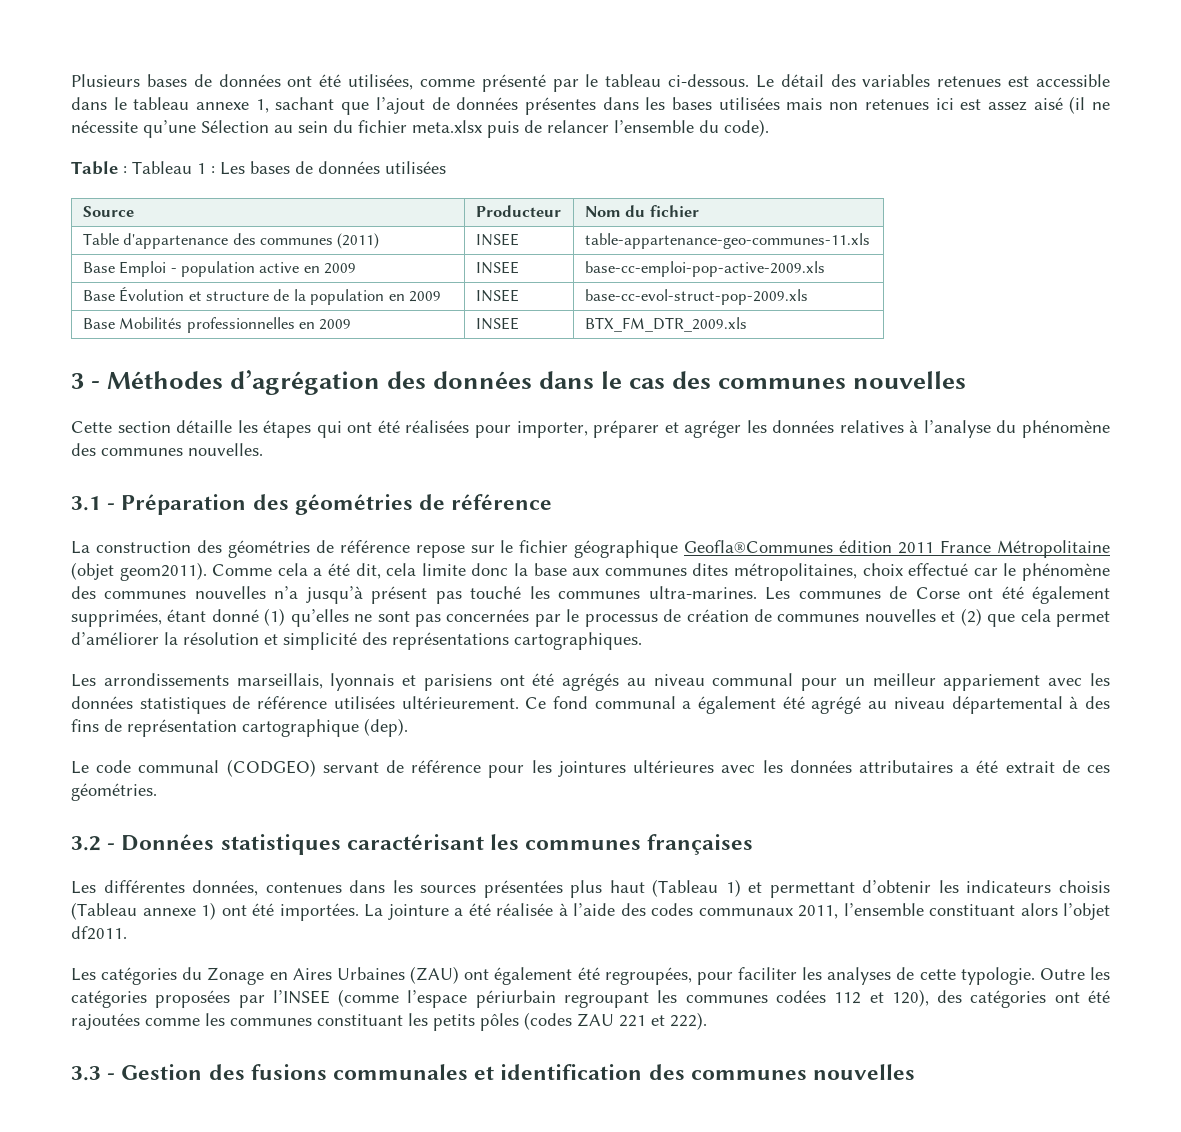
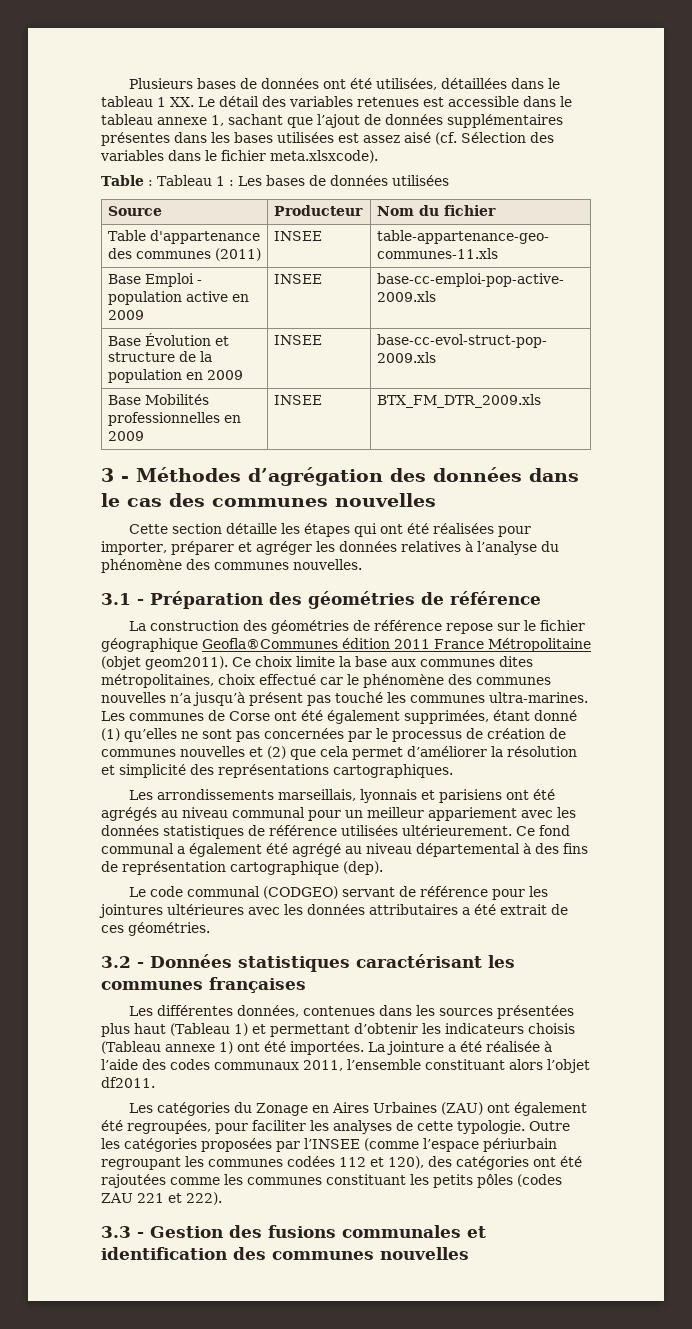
- Plusieurs bases de données ont été utilisées, comme présenté par le tableau ci-dessous. Le détail des variables retenues est accessible dans le tableau annexe 1, sachant que l’ajout de données présentes dans les bases utilisées mais non retenues ici est assez aisé (il ne nécessite qu’une Sélection au sein du fichier meta.xlsx puis de relancer l’ensemble du code).
+ Plusieurs bases de données ont été utilisées, détaillées dans le tableau 1 XX. Le détail des variables retenues est accessible dans le tableau annexe 1, sachant que l’ajout de données supplémentaires présentes dans les bases utilisées est assez aisé (cf. Sélection des variables dans le fichier meta.xlsxcode).
- Comme cela a été dit, cela limite donc la base aux communes dites métropolitaines, choix effectué car le phénomène des communes nouvelles n’a jusqu’à présent pas touché les communes ultra-marines.
+ Ce choix limite la base aux communes dites métropolitaines, choix effectué car le phénomène des communes nouvelles n’a jusqu’à présent pas touché les communes ultra-marines.

